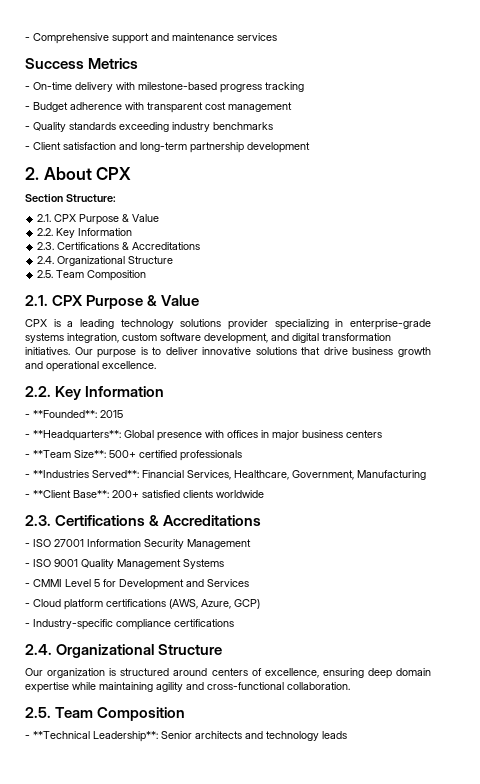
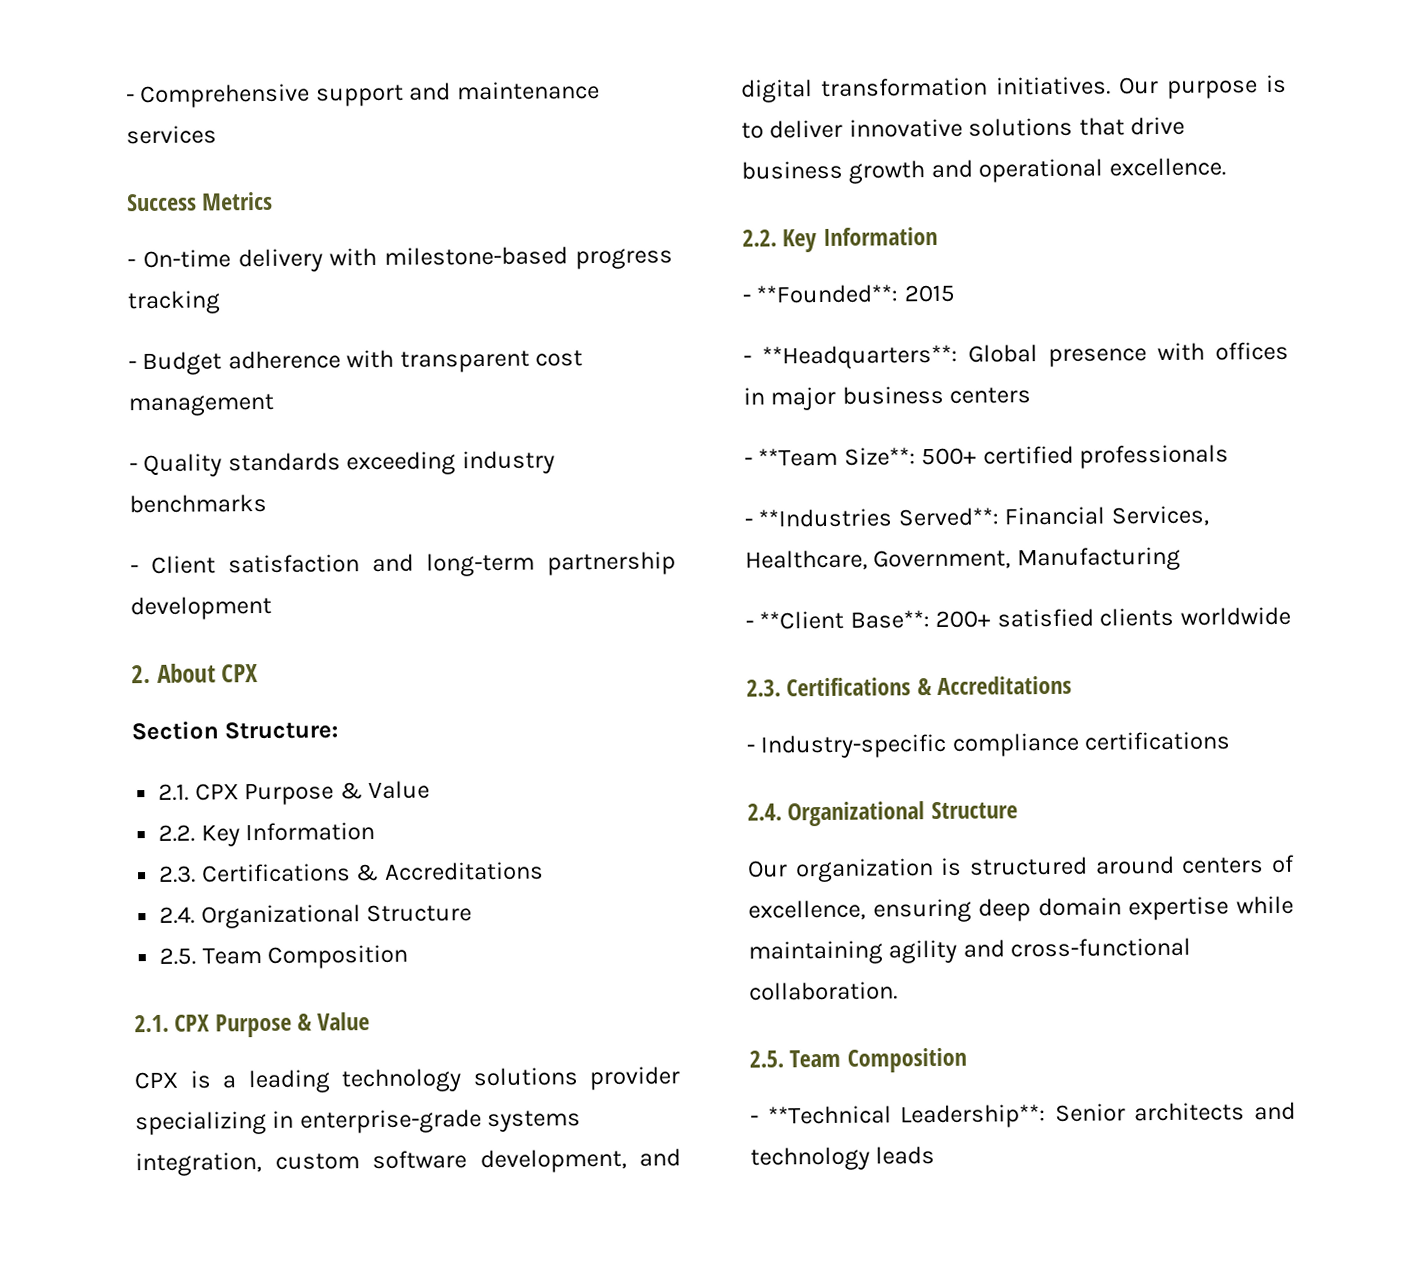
- - ISO 27001 Information Security Management
- - ISO 9001 Quality Management Systems
- - CMMI Level 5 for Development and Services
- - Cloud platform certifications (AWS, Azure, GCP)

